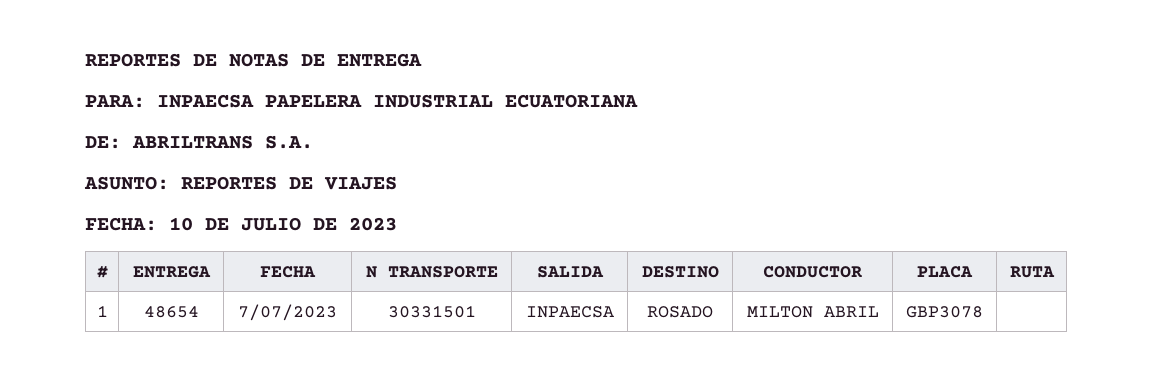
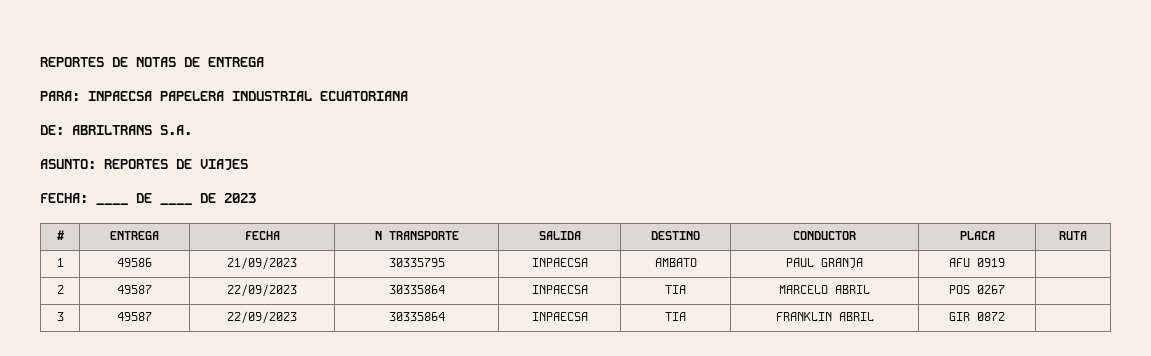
- FECHA: 10 DE JULIO DE 2023
+ FECHA: ____ DE ____ DE 2023
- 1 | 48654 | 7/07/2023 | 30331501 | INPAECSA | ROSADO | MILTON ABRIL | GBP3078 |
+ 1 | 49586 | 21/09/2023 | 30335795 | INPAECSA | AMBATO | PAUL GRANJA | AFU 0919 |
+ 2 | 49587 | 22/09/2023 | 30335864 | INPAECSA | TIA | MARCELO ABRIL | POS 0267 |
+ 3 | 49587 | 22/09/2023 | 30335864 | INPAECSA | TIA | FRANKLIN ABRIL | GIR 0872 |

